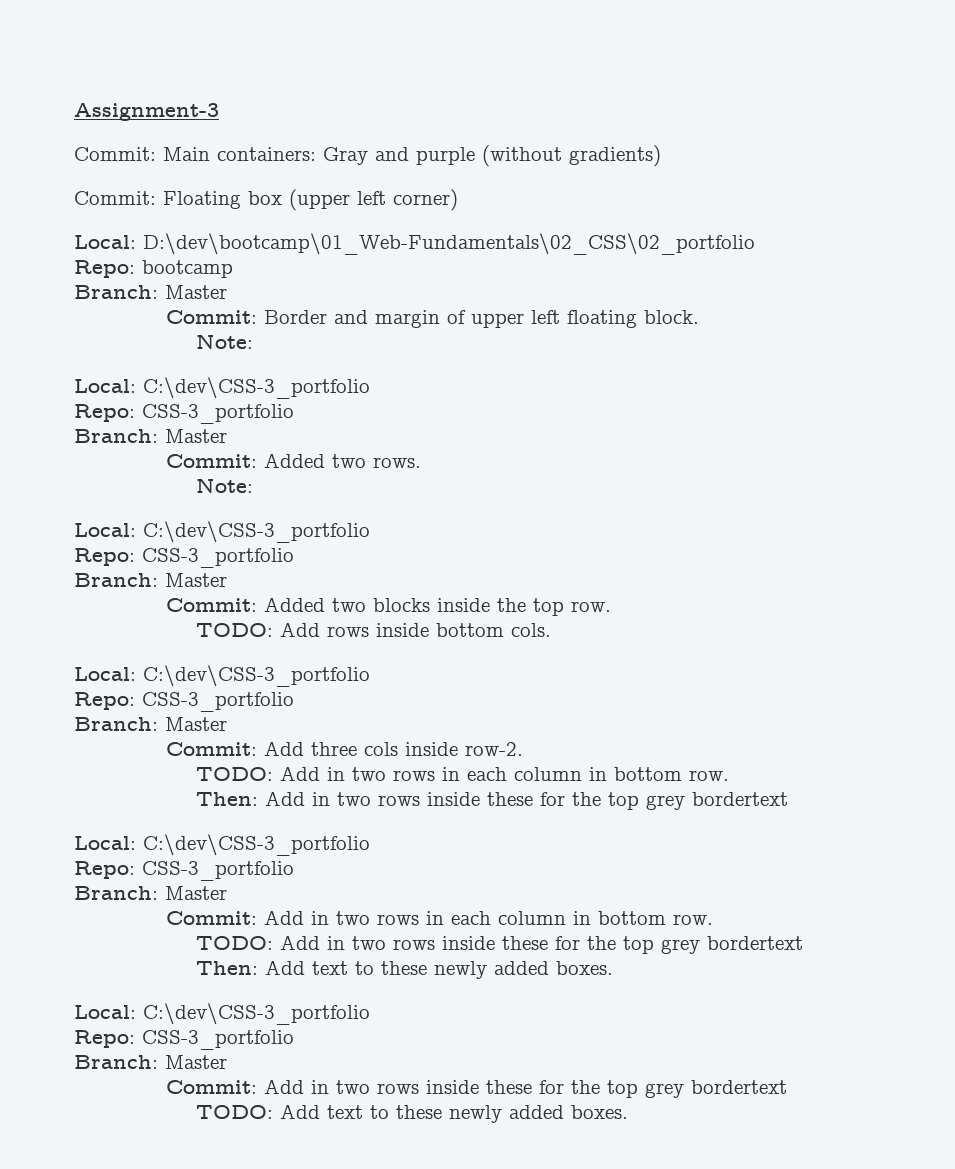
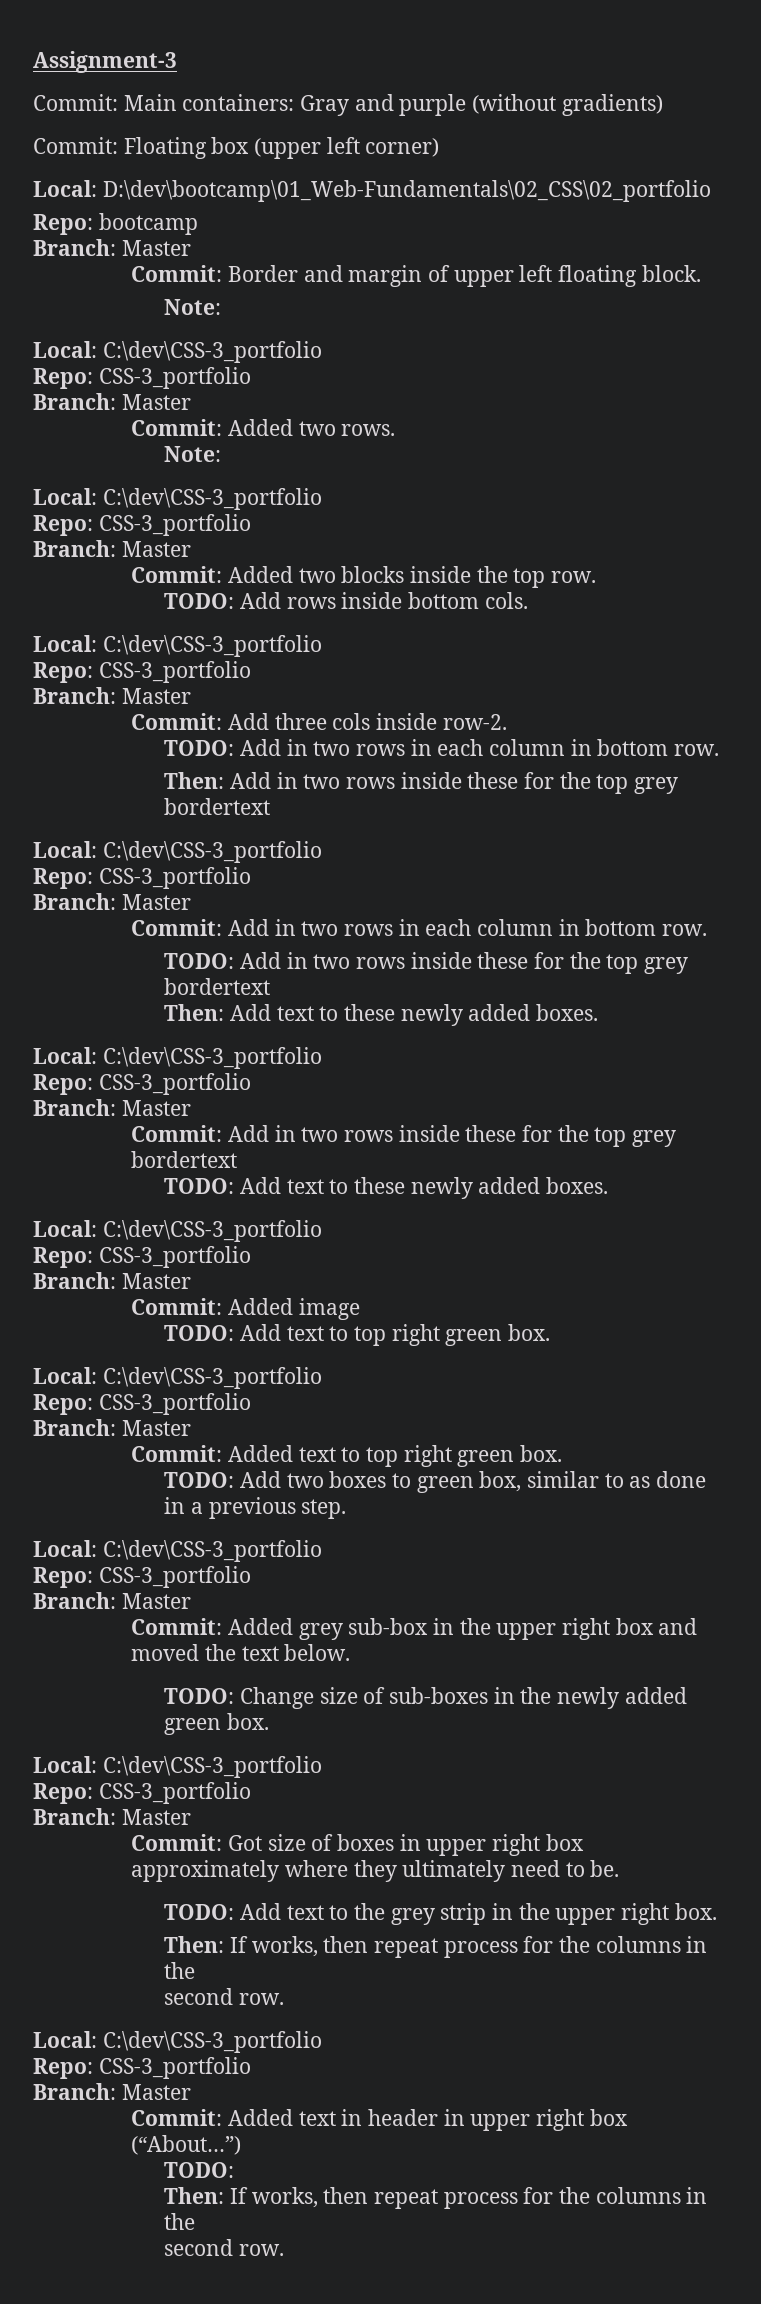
  TODO: Add text to these newly added boxes.
+ Local: C:\dev\CSS-3_portfolio
+ Repo: CSS-3_portfolio
+ Branch: Master
+ Commit: Added image
+ TODO: Add text to top right green box.
+ Local: C:\dev\CSS-3_portfolio
+ Repo: CSS-3_portfolio
+ Branch: Master
+ Commit: Added text to top right green box.
+ TODO: Add two boxes to green box, similar to as done in a previous step.
+ Local: C:\dev\CSS-3_portfolio
+ Repo: CSS-3_portfolio
+ Branch: Master
+ Commit: Added grey sub-box in the upper right box and moved the text below.
+ TODO: Change size of sub-boxes in the newly added green box.
+ Local: C:\dev\CSS-3_portfolio
+ Repo: CSS-3_portfolio
+ Branch: Master
+ Commit: Got size of boxes in upper right box approximately where they ultimately need to be.
+ TODO: Add text to the grey strip in the upper right box.
+ Then: If works, then repeat process for the columns in the
+ second row.
+ Local: C:\dev\CSS-3_portfolio
+ Repo: CSS-3_portfolio
+ Branch: Master
+ Commit: Added text in header in upper right box (“About…”)
+ TODO:
+ Then: If works, then repeat process for the columns in the
+ second row.

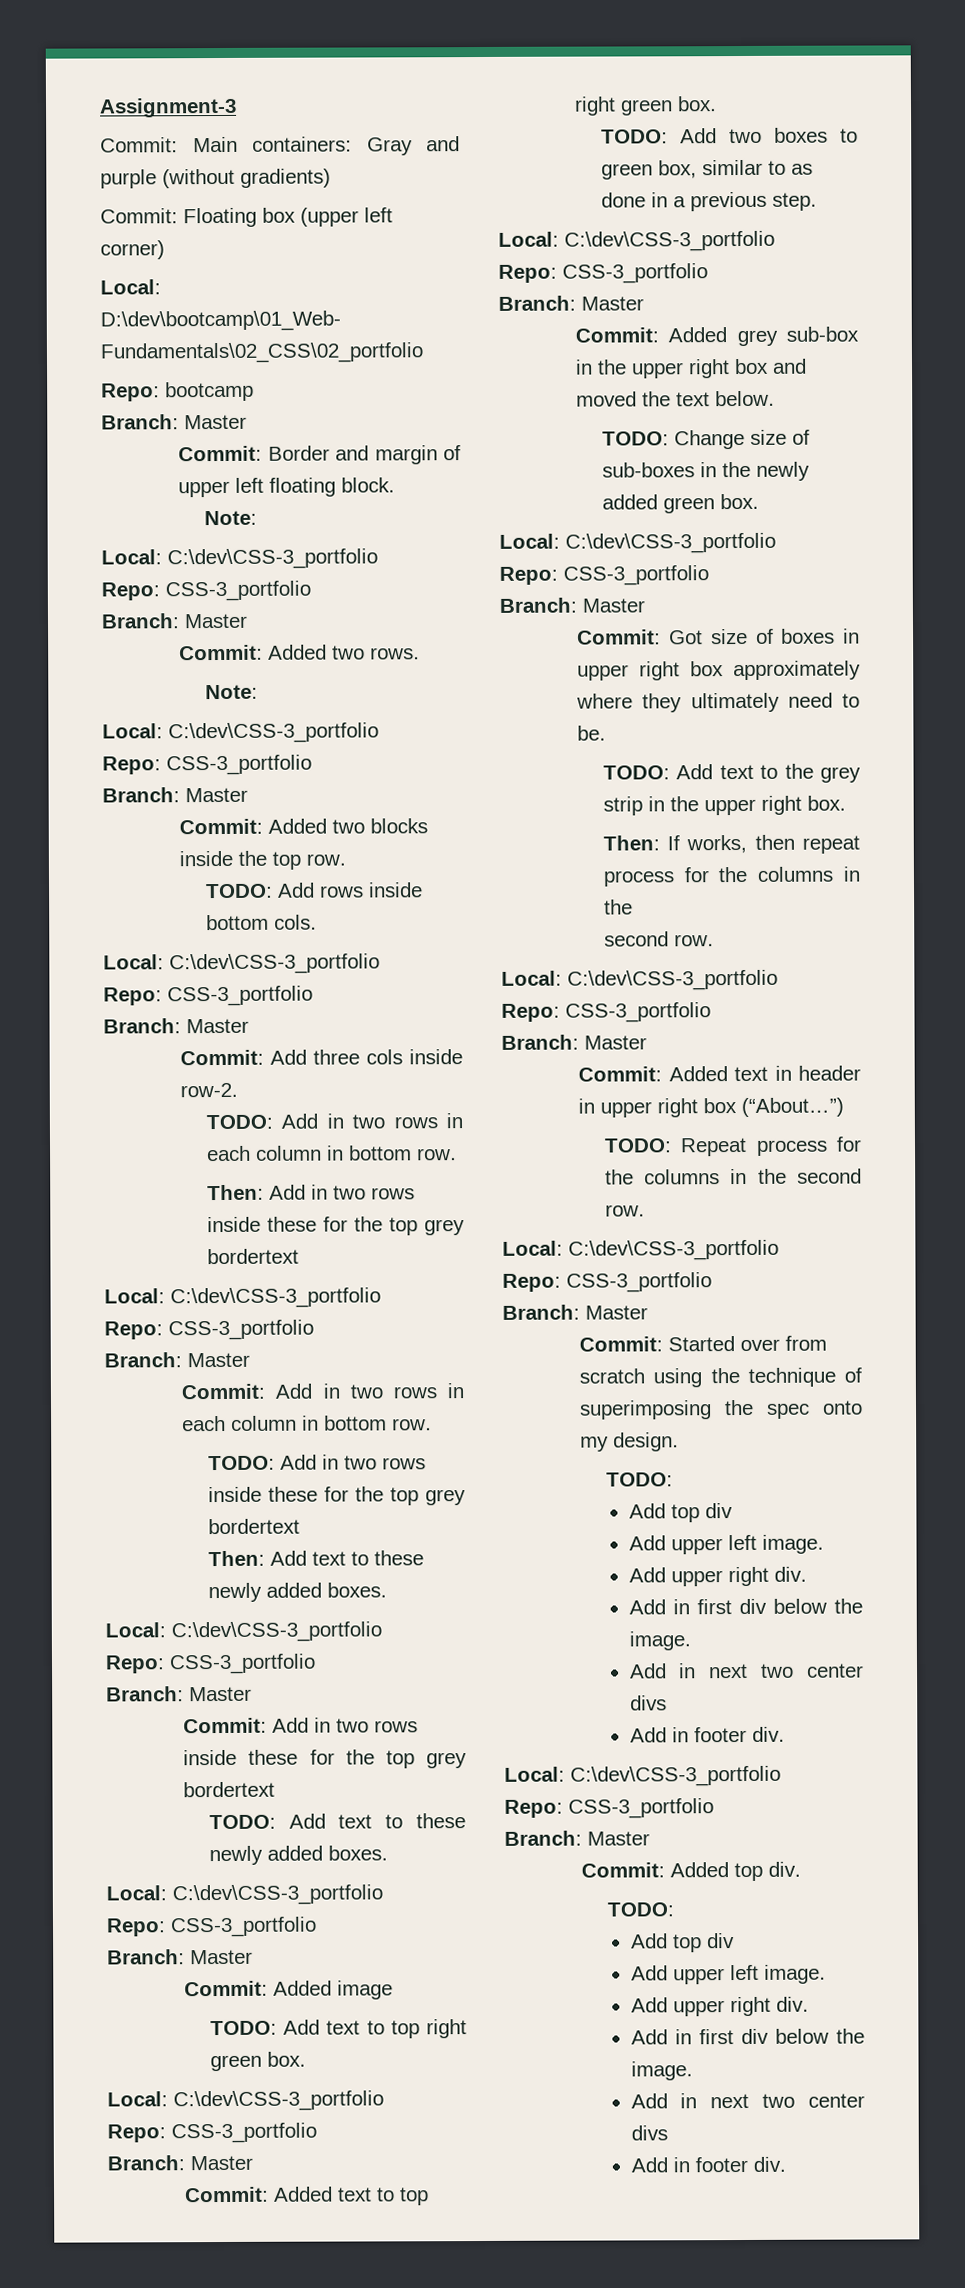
  Commit: Added text in header in upper right box (“About…”)
+ TODO: Repeat process for the columns in the second row.
+ Local: C:\dev\CSS-3_portfolio
+ Repo: CSS-3_portfolio
+ Branch: Master
+ Commit: Started over from scratch using the technique of superimposing the spec onto my design.
  TODO:
- Then: If works, then repeat process for the columns in the
- second row.
+ Add top div
+ Add upper left image.
+ Add upper right div.
+ Add in first div below the image.
+ Add in next two center divs
+ Add in footer div.
+ Local: C:\dev\CSS-3_portfolio
+ Repo: CSS-3_portfolio
+ Branch: Master
+ Commit: Added top div.
+ TODO:
+ Add top div
+ Add upper left image.
+ Add upper right div.
+ Add in first div below the image.
+ Add in next two center divs
+ Add in footer div.

